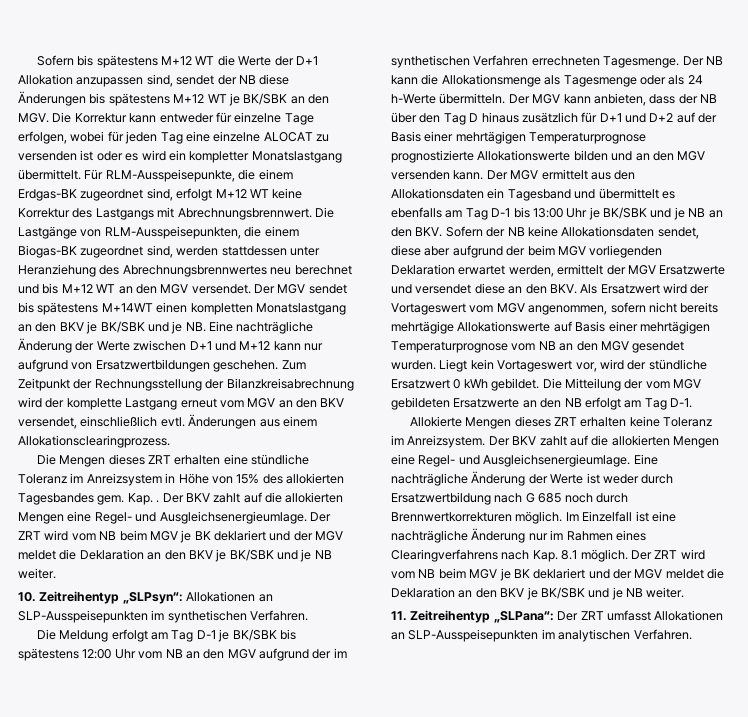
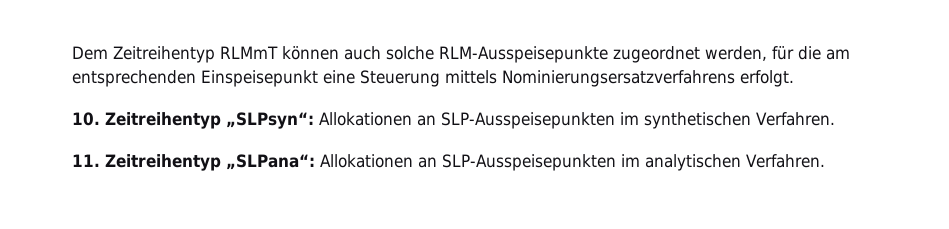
- Sofern bis spätestens M+12 WT die Werte der D+1 Allokation anzupassen sind, sendet der NB diese Änderungen bis spätestens M+12 WT je BK/SBK an den MGV. Die Korrektur kann entweder für einzelne Tage erfolgen, wobei für jeden Tag eine einzelne ALOCAT zu versenden ist oder es wird ein kompletter Monatslastgang übermittelt. Für RLM-Ausspeisepunkte, die einem Erdgas-BK zugeordnet sind, erfolgt M+12 WT keine Korrektur des Lastgangs mit Abrechnungsbrennwert. Die Lastgänge von RLM-Ausspeisepunkten, die einem Biogas-BK zugeordnet sind, werden stattdessen unter Heranziehung des Abrechnungsbrennwertes neu berechnet und bis M+12 WT an den MGV versendet. Der MGV sendet bis spätestens M+14WT einen kompletten Monatslastgang an den BKV je BK/SBK und je NB. Eine nachträgliche Änderung der Werte zwischen D+1 und M+12 kann nur aufgrund von Ersatzwertbildungen geschehen. Zum Zeitpunkt der Rechnungsstellung der Bilanzkreisabrechnung wird der komplette Lastgang erneut vom MGV an den BKV versendet, einschließlich evtl. Änderungen aus einem Allokationsclearingprozess.
- Die Mengen dieses ZRT erhalten eine stündliche Toleranz im Anreizsystem in Höhe von 15% des allokierten Tagesbandes gem. Kap. . Der BKV zahlt auf die allokierten Mengen eine Regel- und Ausgleichsenergieumlage. Der ZRT wird vom NB beim MGV je BK deklariert und der MGV meldet die Deklaration an den BKV je BK/SBK und je NB weiter.
+ Dem Zeitreihentyp RLMmT können auch solche RLM-Ausspeisepunkte zugeordnet werden, für die am entsprechenden Einspeisepunkt eine Steuerung mittels Nominierungsersatzverfahrens erfolgt.
- Die Meldung erfolgt am Tag D-1 je BK/SBK bis spätestens 12:00 Uhr vom NB an den MGV aufgrund der im synthetischen Verfahren errechneten Tagesmenge. Der NB kann die Allokationsmenge als Tagesmenge oder als 24 h-Werte übermitteln. Der MGV kann anbieten, dass der NB über den Tag D hinaus zusätzlich für D+1 und D+2 auf der Basis einer mehrtägigen Temperaturprognose prognostizierte Allokationswerte bilden und an den MGV versenden kann. Der MGV ermittelt aus den Allokationsdaten ein Tagesband und übermittelt es ebenfalls am Tag D-1 bis 13:00 Uhr je BK/SBK und je NB an den BKV. Sofern der NB keine Allokationsdaten sendet, diese aber aufgrund der beim MGV vorliegenden Deklaration erwartet werden, ermittelt der MGV Ersatzwerte und versendet diese an den BKV. Als Ersatzwert wird der Vortageswert vom MGV angenommen, sofern nicht bereits mehrtägige Allokationswerte auf Basis einer mehrtägigen Temperaturprognose vom NB an den MGV gesendet wurden. Liegt kein Vortageswert vor, wird der stündliche Ersatzwert 0 kWh gebildet. Die Mitteilung der vom MGV gebildeten Ersatzwerte an den NB erfolgt am Tag D-1.
- Allokierte Mengen dieses ZRT erhalten keine Toleranz im Anreizsystem. Der BKV zahlt auf die allokierten Mengen eine Regel- und Ausgleichsenergieumlage. Eine nachträgliche Änderung der Werte ist weder durch Ersatzwertbildung nach G 685 noch durch Brennwertkorrekturen möglich. Im Einzelfall ist eine nachträgliche Änderung nur im Rahmen eines Clearingverfahrens nach Kap. 8.1 möglich. Der ZRT wird vom NB beim MGV je BK deklariert und der MGV meldet die Deklaration an den BKV je BK/SBK und je NB weiter.
- 11. Zeitreihentyp „SLPana“: Der ZRT umfasst Allokationen an SLP-Ausspeisepunkten im analytischen Verfahren.
+ 11. Zeitreihentyp „SLPana“: Allokationen an SLP-Ausspeisepunkten im analytischen Verfahren.

